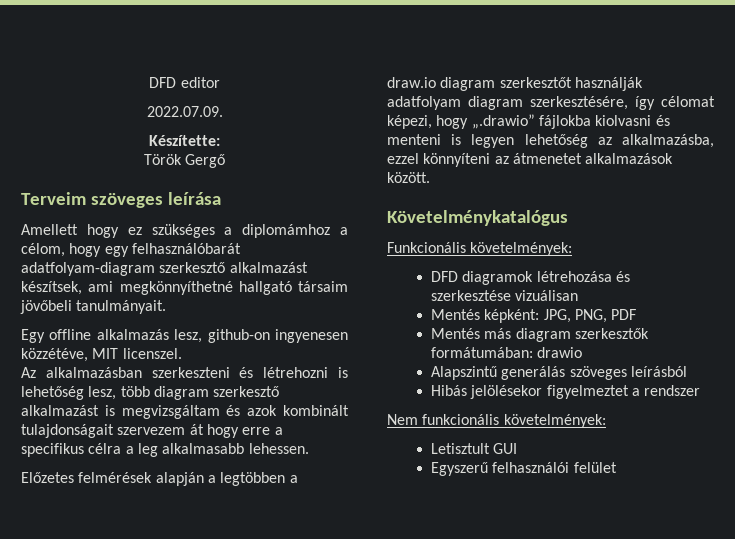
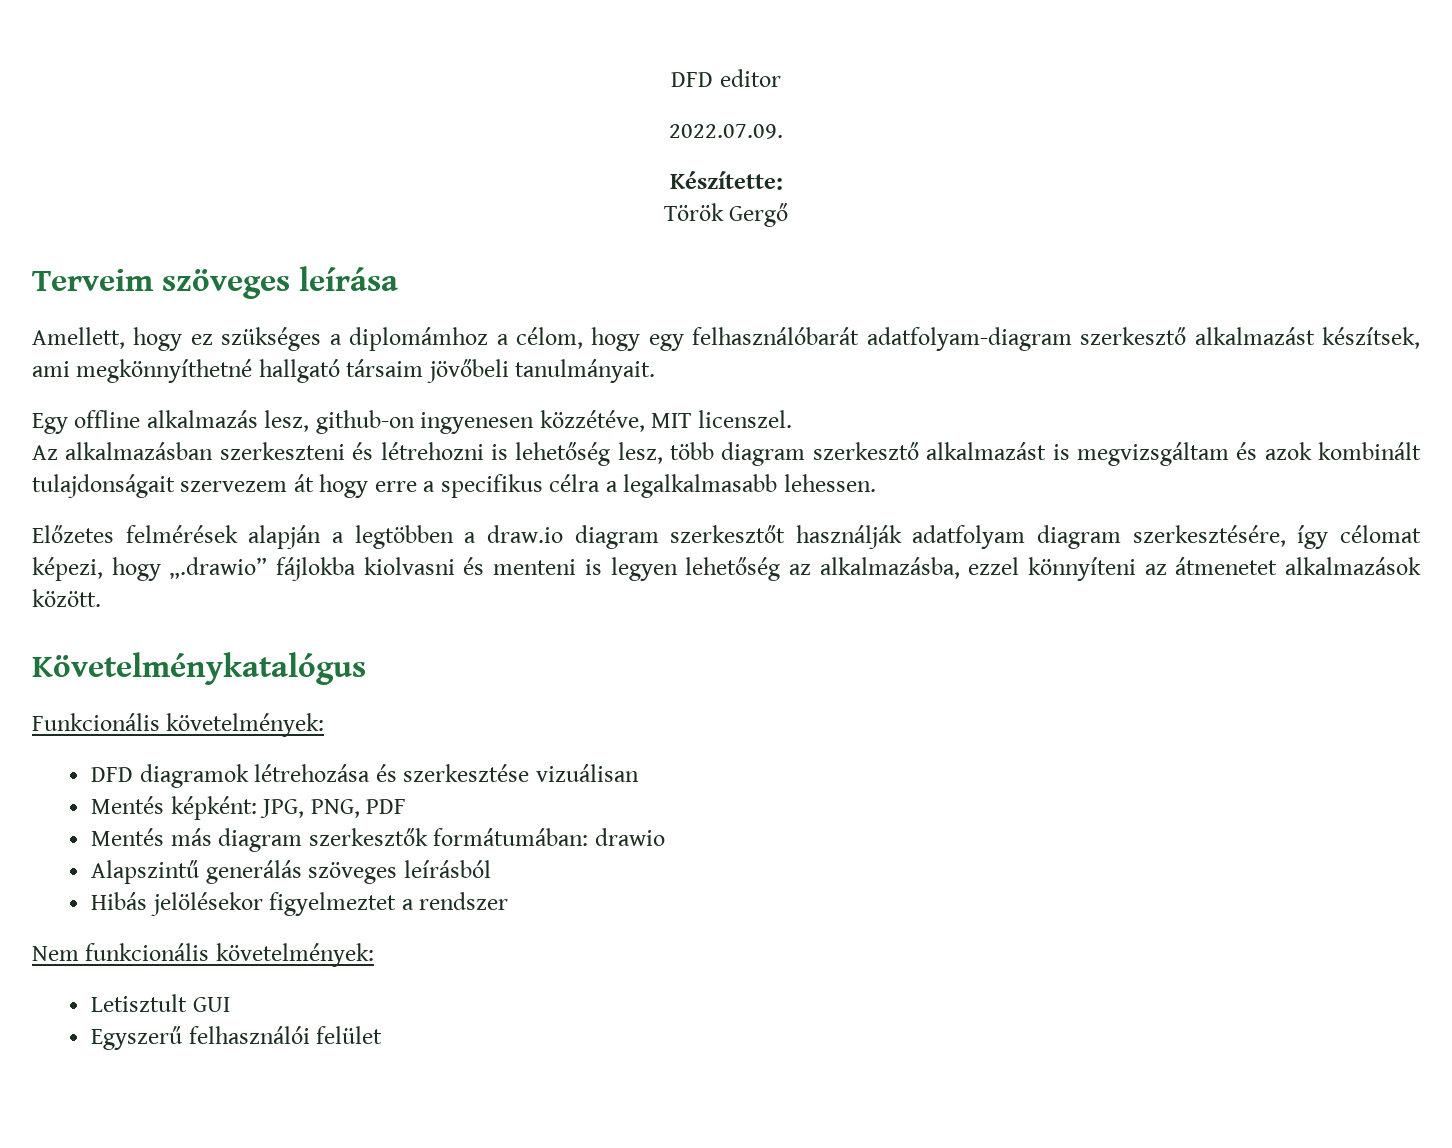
- Amellett hogy ez szükséges a diplomámhoz a célom, hogy egy felhasználóbarát adatfolyam-diagram szerkesztő alkalmazást készítsek, ami megkönnyíthetné hallgató társaim jövőbeli tanulmányait.
+ Amellett, hogy ez szükséges a diplomámhoz a célom, hogy egy felhasználóbarát adatfolyam-diagram szerkesztő alkalmazást készítsek, ami megkönnyíthetné hallgató társaim jövőbeli tanulmányait.
- Az alkalmazásban szerkeszteni és létrehozni is lehetőség lesz, több diagram szerkesztő alkalmazást is megvizsgáltam és azok kombinált tulajdonságait szervezem át hogy erre a specifikus célra a leg alkalmasabb lehessen.
+ Az alkalmazásban szerkeszteni és létrehozni is lehetőség lesz, több diagram szerkesztő alkalmazást is megvizsgáltam és azok kombinált tulajdonságait szervezem át hogy erre a specifikus célra a legalkalmasabb lehessen.

